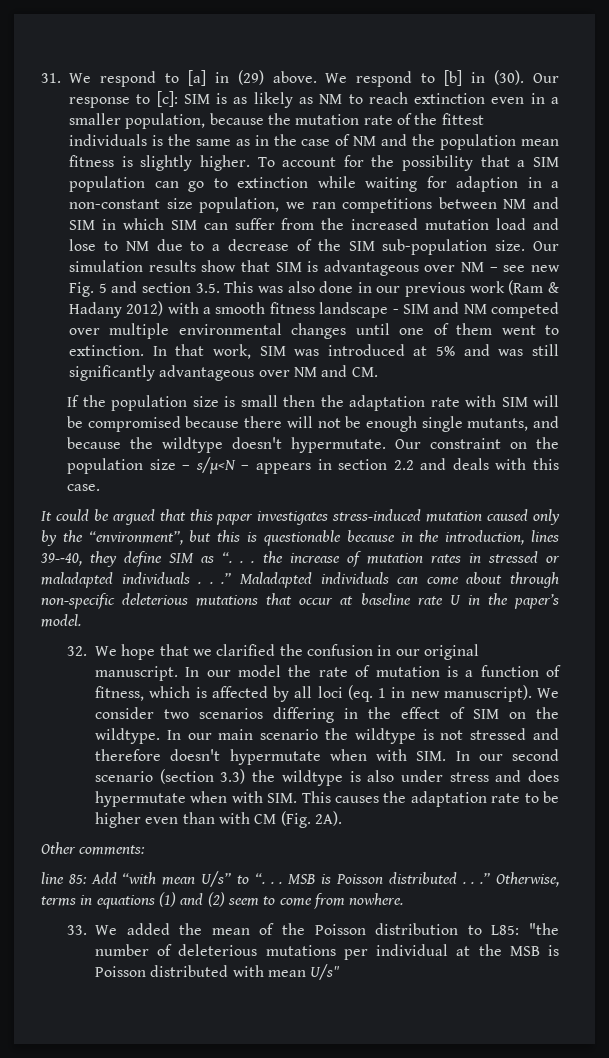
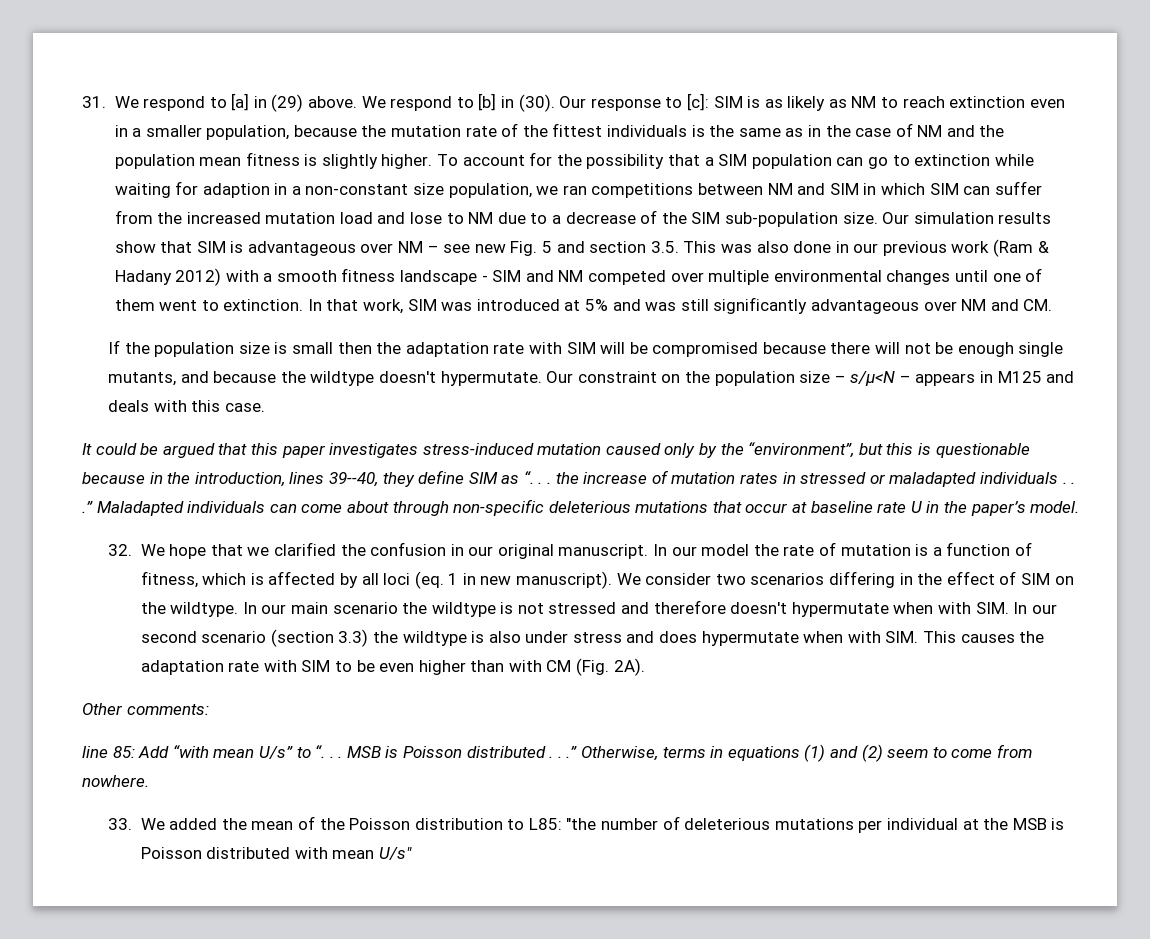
- Our constraint on the population size – s/µ<N – appears in section 2.2 and deals with this case.
+ Our constraint on the population size – s/µ<N – appears in M125 and deals with this case.
- In our main scenario the wildtype is not stressed and therefore doesn't hypermutate when with SIM. In our second scenario (section 3.3) the wildtype is also under stress and does hypermutate when with SIM. This causes the adaptation rate to be higher even than with CM (Fig. 2A).
+ In our main scenario the wildtype is not stressed and therefore doesn't hypermutate when with SIM. In our second scenario (section 3.3) the wildtype is also under stress and does hypermutate when with SIM. This causes the adaptation rate with SIM to be even higher than with CM (Fig. 2A).

